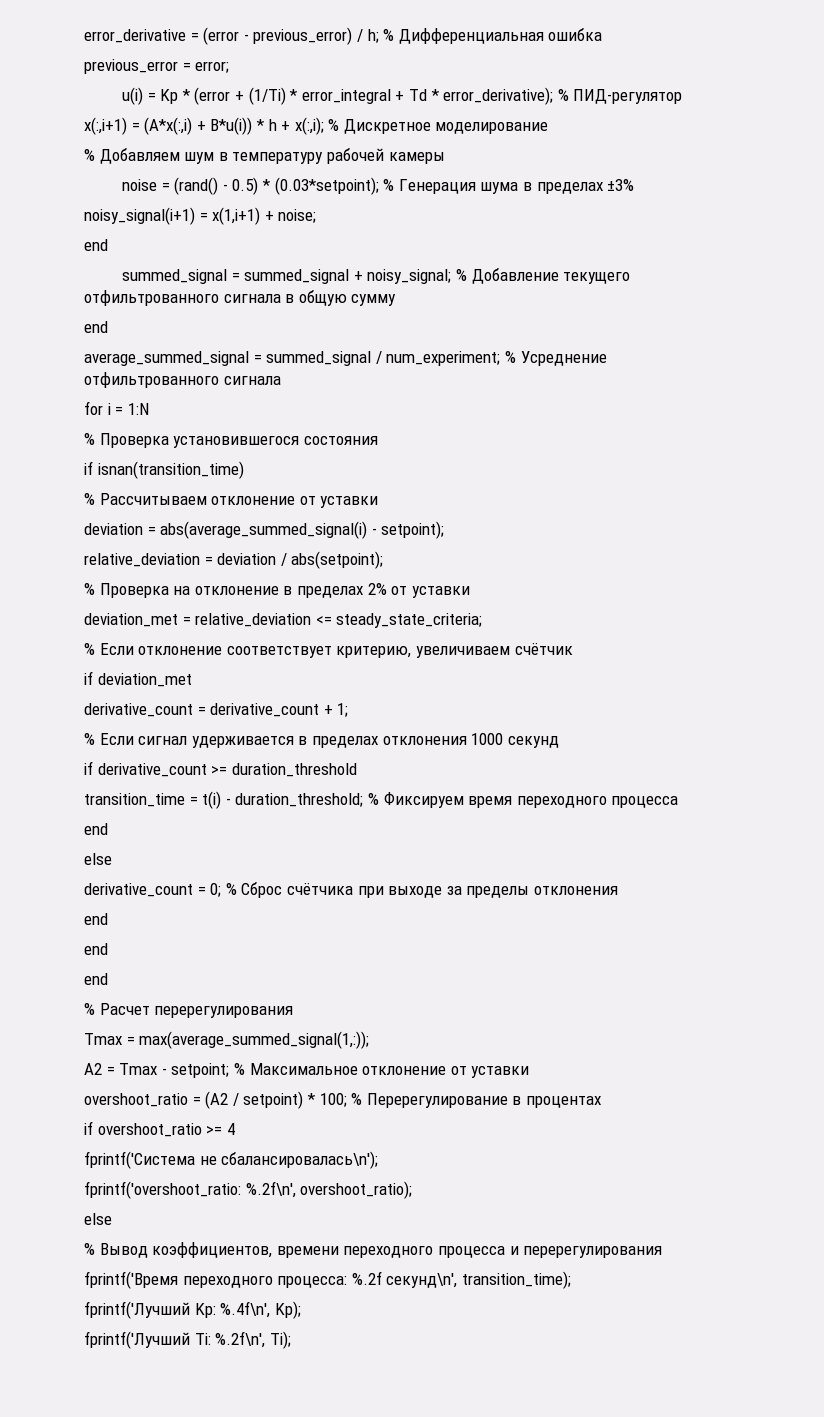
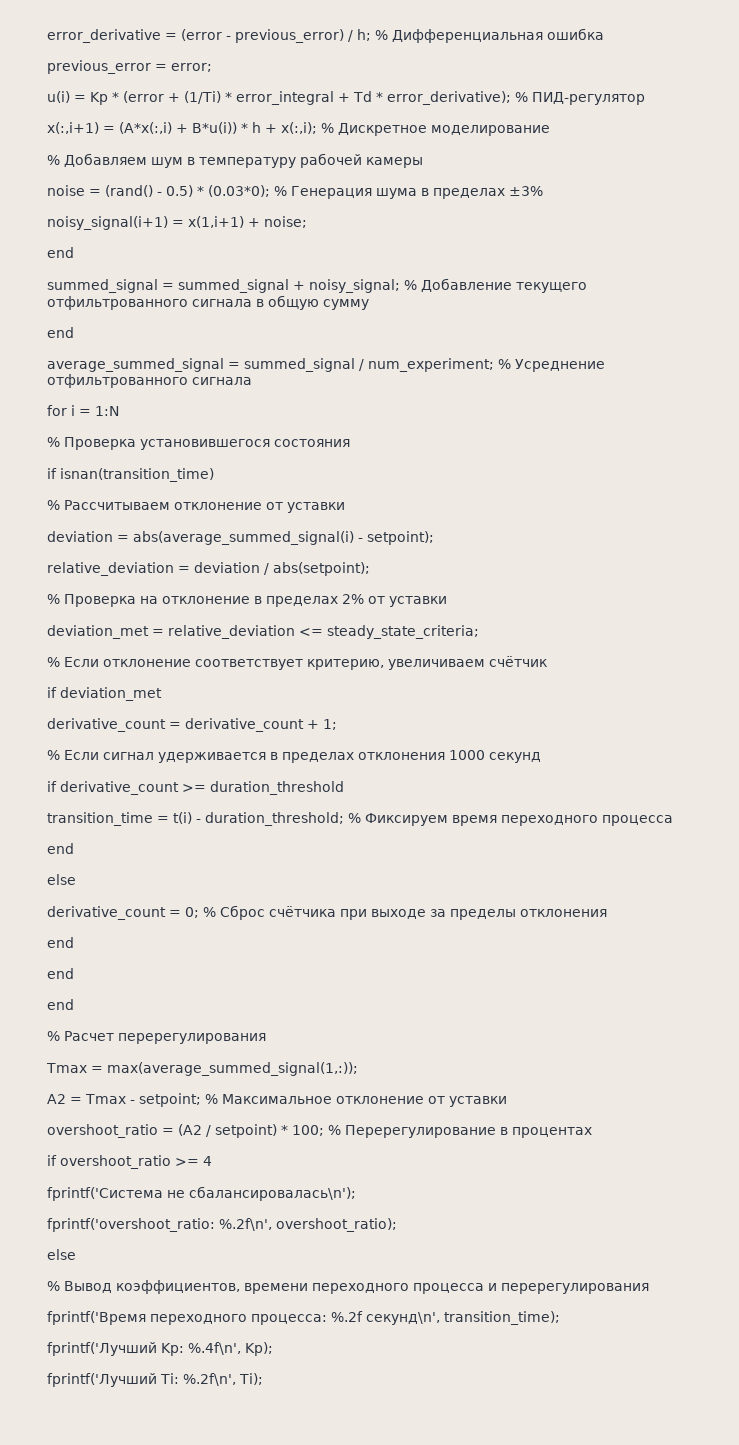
- noise = (rand() - 0.5) * (0.03*setpoint); % Генерация шума в пределах ±3%
+ noise = (rand() - 0.5) * (0.03*0); % Генерация шума в пределах ±3%

